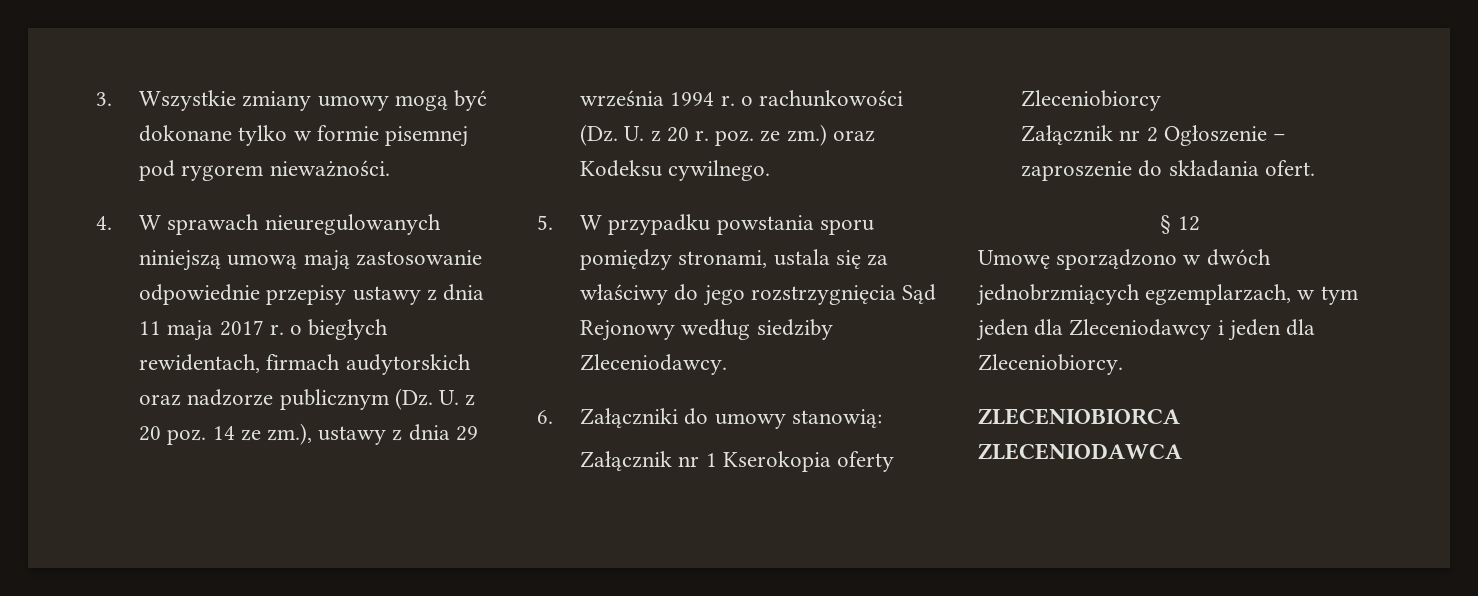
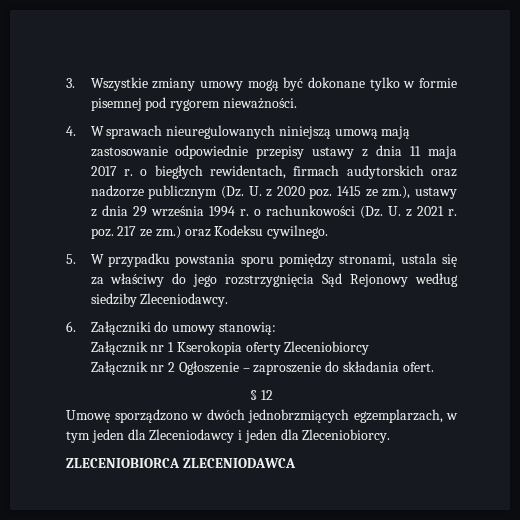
- 4. W sprawach nieuregulowanych niniejszą umową mają zastosowanie odpowiednie przepisy ustawy z dnia 11 maja 2017 r. o biegłych rewidentach, firmach audytorskich oraz nadzorze publicznym (Dz. U. z 20 poz. 14 ze zm.), ustawy z dnia 29 września 1994 r. o rachunkowości (Dz. U. z 20 r. poz. ze zm.) oraz Kodeksu cywilnego.
+ 4. W sprawach nieuregulowanych niniejszą umową mają zastosowanie odpowiednie przepisy ustawy z dnia 11 maja 2017 r. o biegłych rewidentach, firmach audytorskich oraz nadzorze publicznym (Dz. U. z 2020 poz. 1415 ze zm.), ustawy z dnia 29 września 1994 r. o rachunkowości (Dz. U. z 2021 r. poz. 217 ze zm.) oraz Kodeksu cywilnego.

